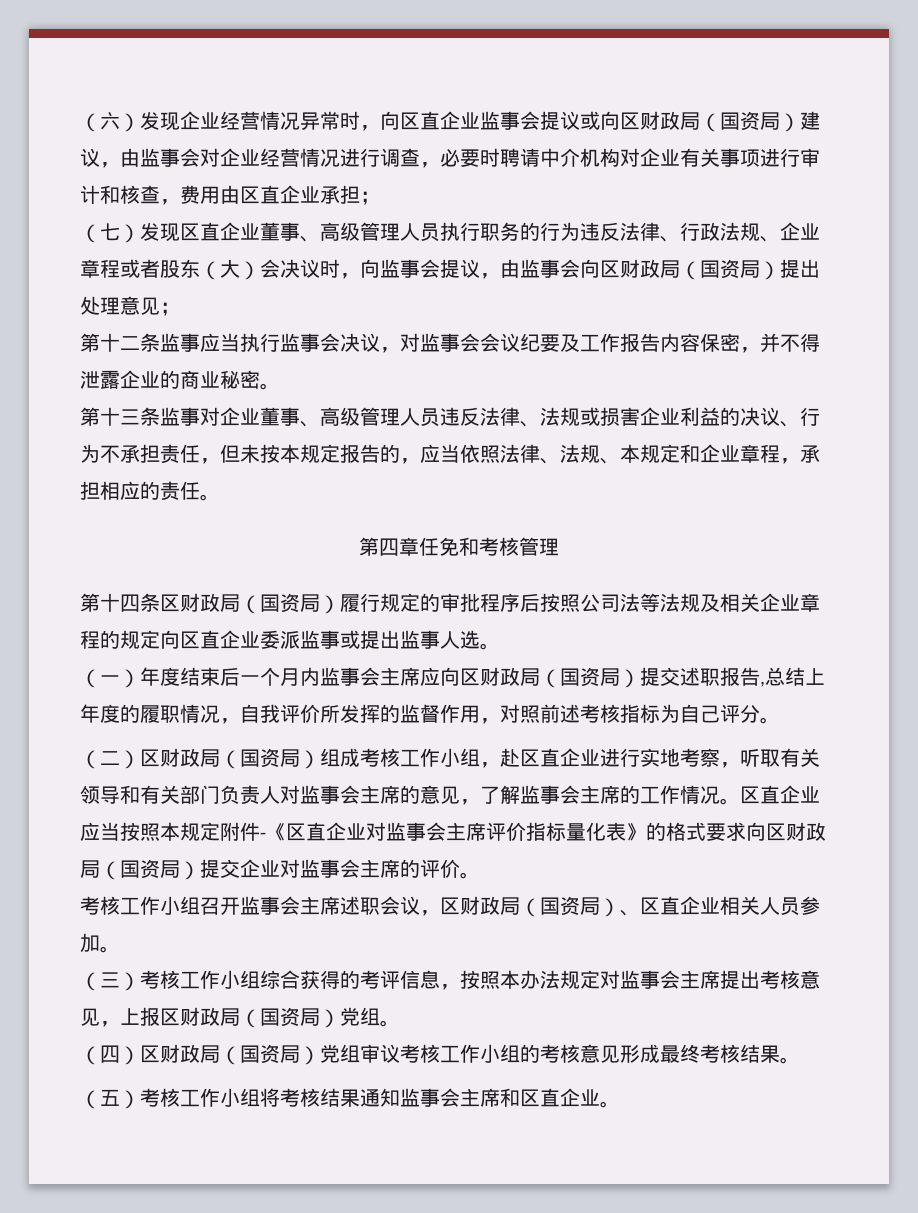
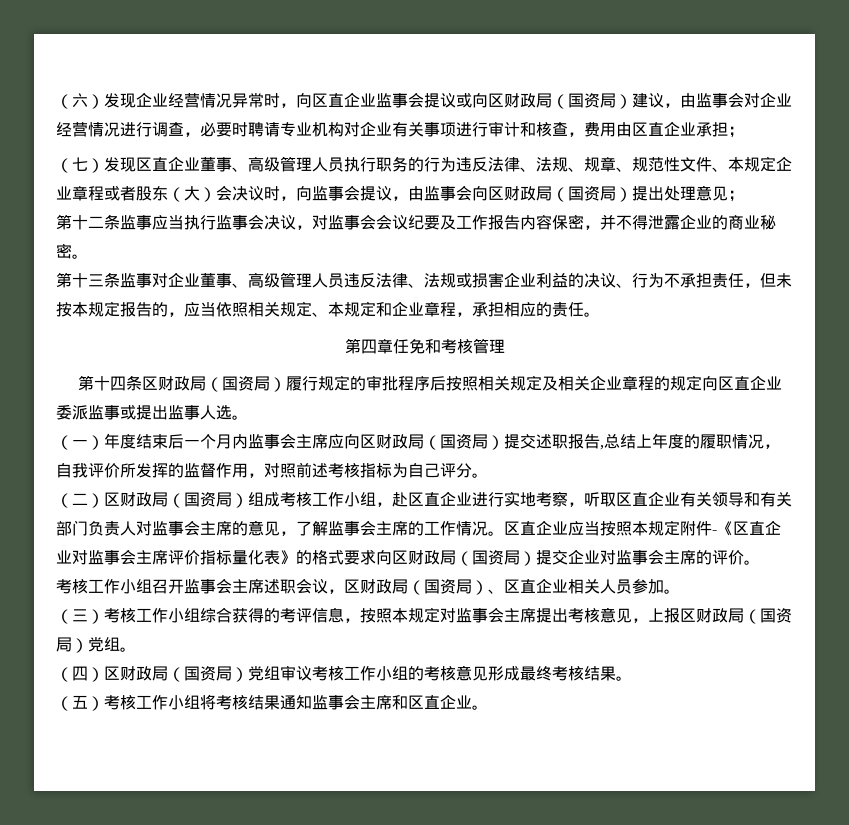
- （六）发现企业经营情况异常时，向区直企业监事会提议或向区财政局（国资局）建议，由监事会对企业经营情况进行调查，必要时聘请中介机构对企业有关事项进行审计和核查，费用由区直企业承担；
+ （六）发现企业经营情况异常时，向区直企业监事会提议或向区财政局（国资局）建议，由监事会对企业经营情况进行调查，必要时聘请专业机构对企业有关事项进行审计和核查，费用由区直企业承担；
- （七）发现区直企业董事、高级管理人员执行职务的行为违反法律、行政法规、企业章程或者股东（大）会决议时，向监事会提议，由监事会向区财政局（国资局）提出处理意见；
+ （七）发现区直企业董事、高级管理人员执行职务的行为违反法律、法规、规章、规范性文件、本规定企业章程或者股东（大）会决议时，向监事会提议，由监事会向区财政局（国资局）提出处理意见；
- 第十三条监事对企业董事、高级管理人员违反法律、法规或损害企业利益的决议、行为不承担责任，但未按本规定报告的，应当依照法律、法规、本规定和企业章程，承担相应的责任。
+ 第十三条监事对企业董事、高级管理人员违反法律、法规或损害企业利益的决议、行为不承担责任，但未按本规定报告的，应当依照相关规定、本规定和企业章程，承担相应的责任。
- 第十四条区财政局（国资局）履行规定的审批程序后按照公司法等法规及相关企业章程的规定向区直企业委派监事或提出监事人选。
+ 第十四条区财政局（国资局）履行规定的审批程序后按照相关规定及相关企业章程的规定向区直企业委派监事或提出监事人选。
- （二）区财政局（国资局）组成考核工作小组，赴区直企业进行实地考察，听取有关领导和有关部门负责人对监事会主席的意见，了解监事会主席的工作情况。
+ （二）区财政局（国资局）组成考核工作小组，赴区直企业进行实地考察，听取区直企业有关领导和有关部门负责人对监事会主席的意见，了解监事会主席的工作情况。
- （三）考核工作小组综合获得的考评信息，按照本办法规定对监事会主席提出考核意见，上报区财政局（国资局）党组。
+ （三）考核工作小组综合获得的考评信息，按照本规定对监事会主席提出考核意见，上报区财政局（国资局）党组。

